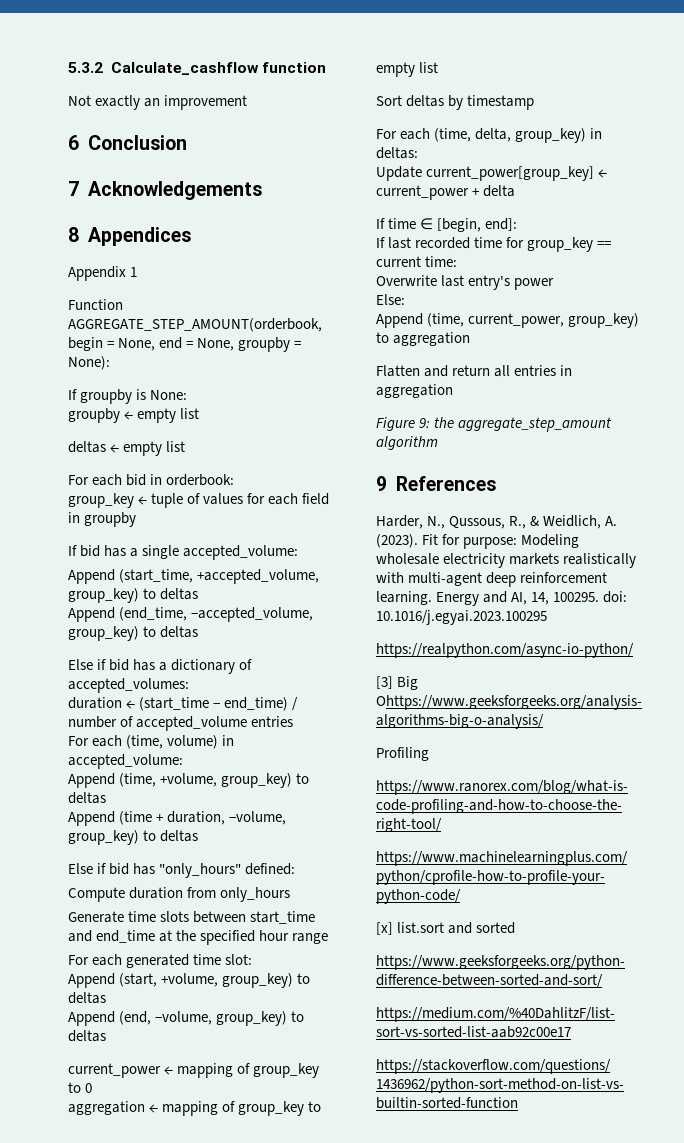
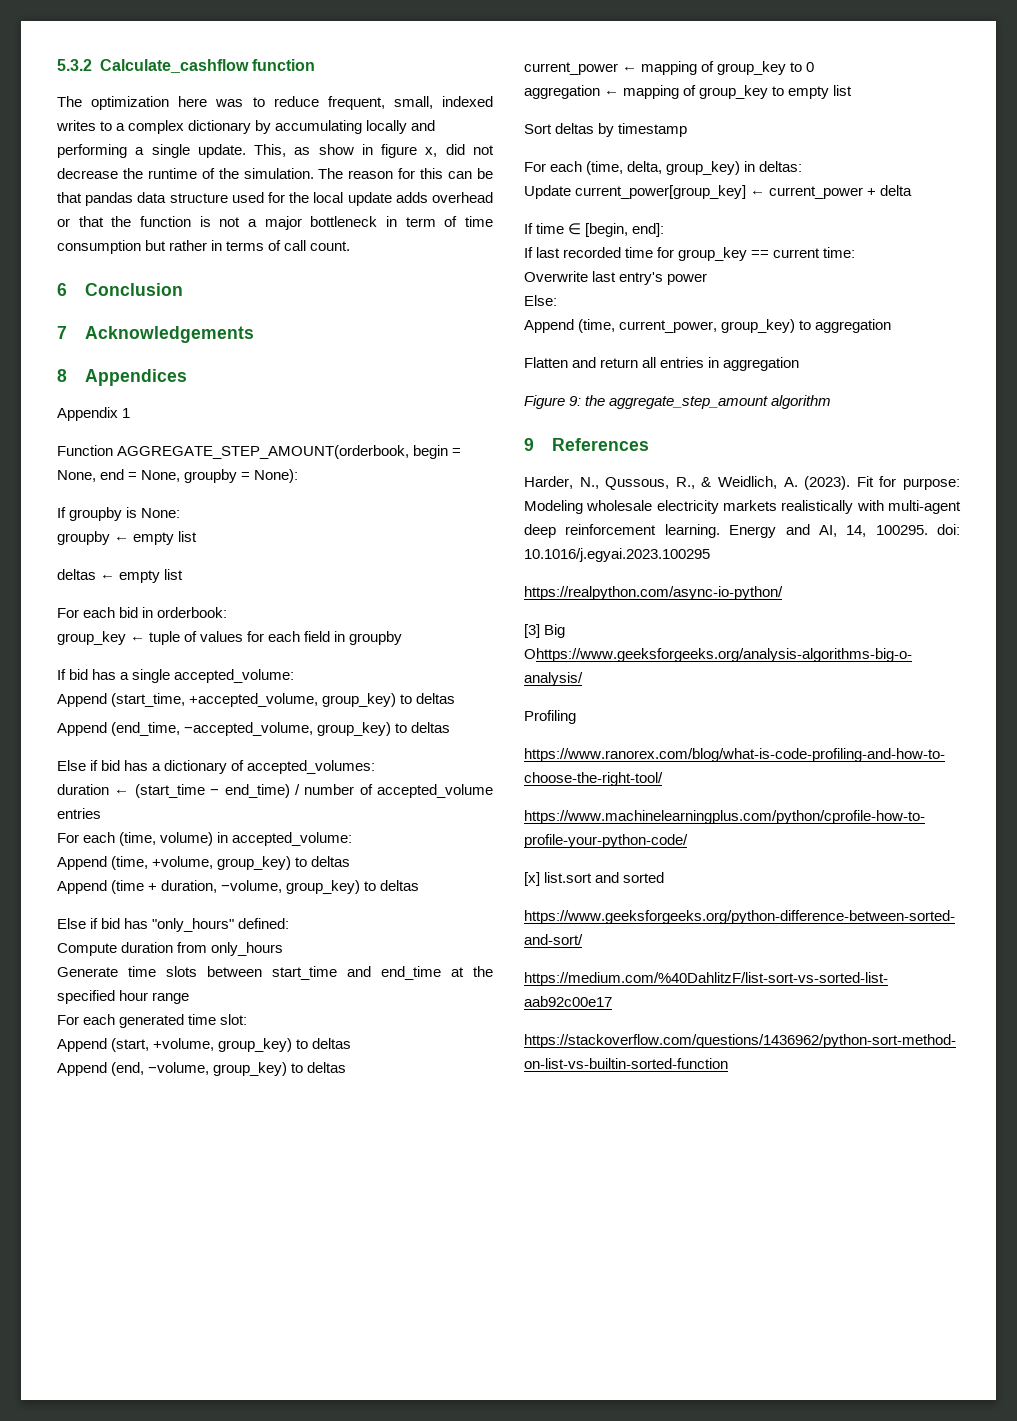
- Not exactly an improvement
+ The optimization here was to reduce frequent, small, indexed writes to a complex dictionary by accumulating locally and performing a single update. This, as show in figure x, did not decrease the runtime of the simulation. The reason for this can be that pandas data structure used for the local update adds overhead or that the function is not a major bottleneck in term of time consumption but rather in terms of call count.

